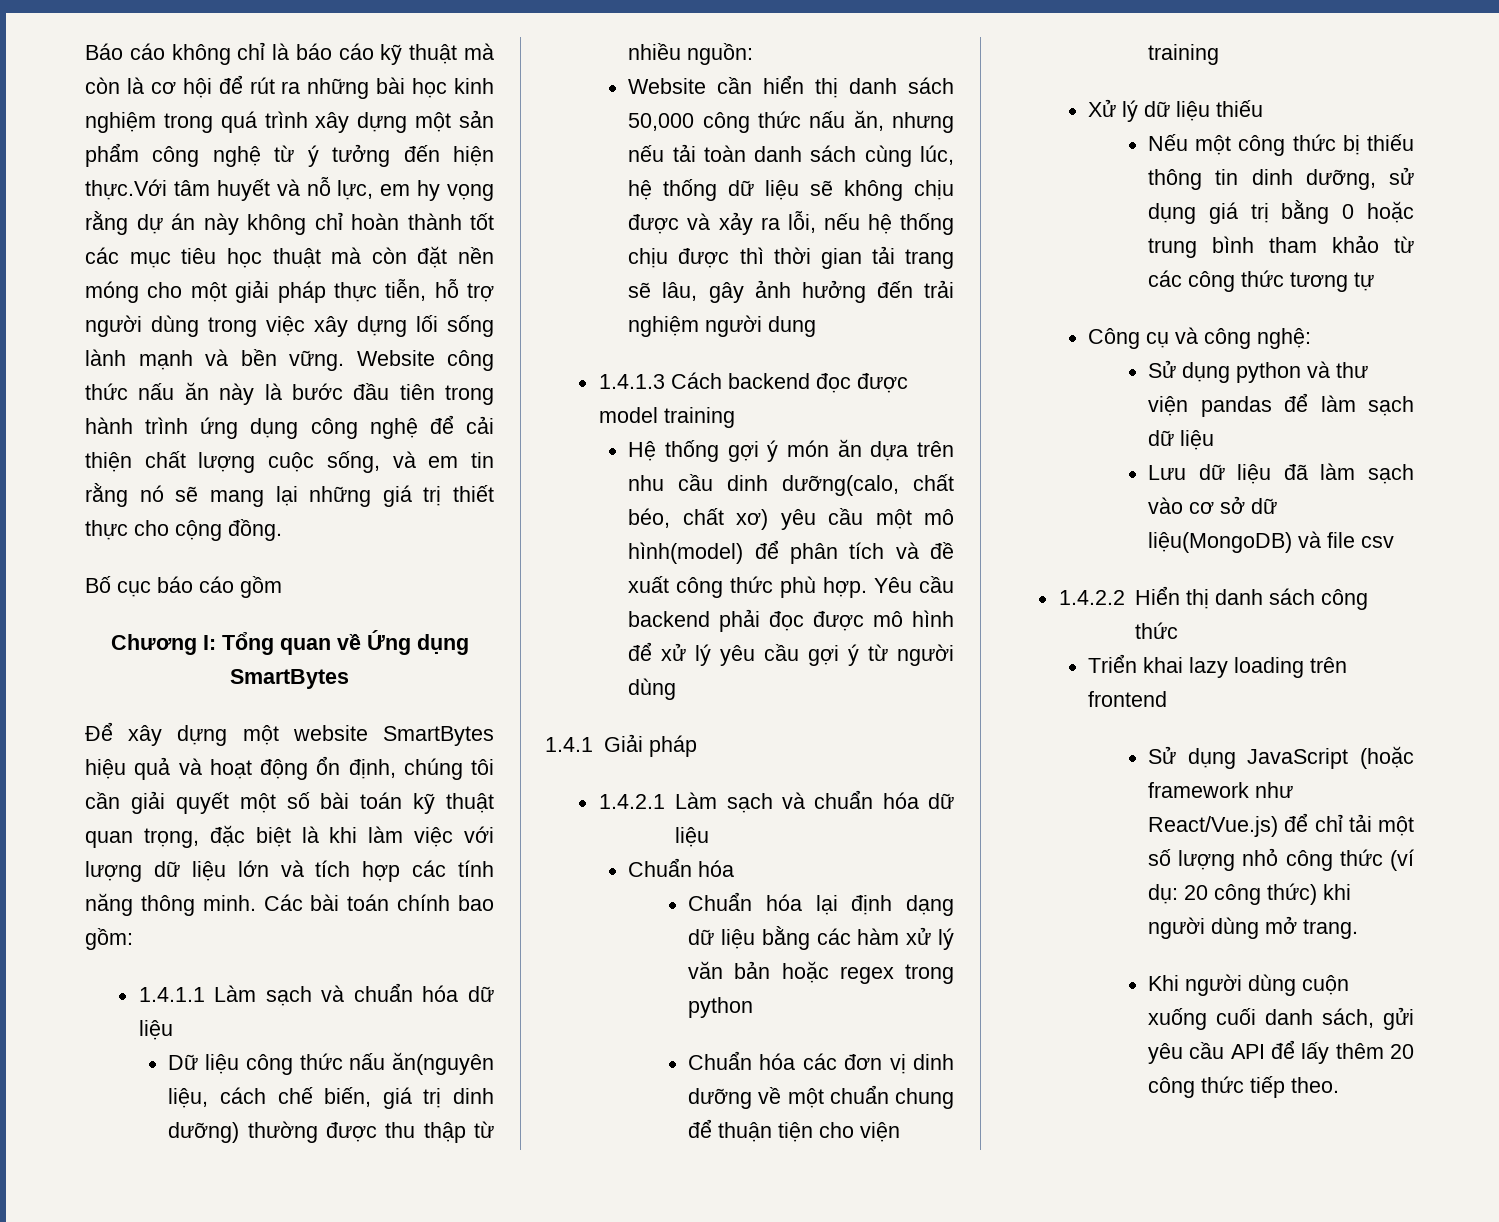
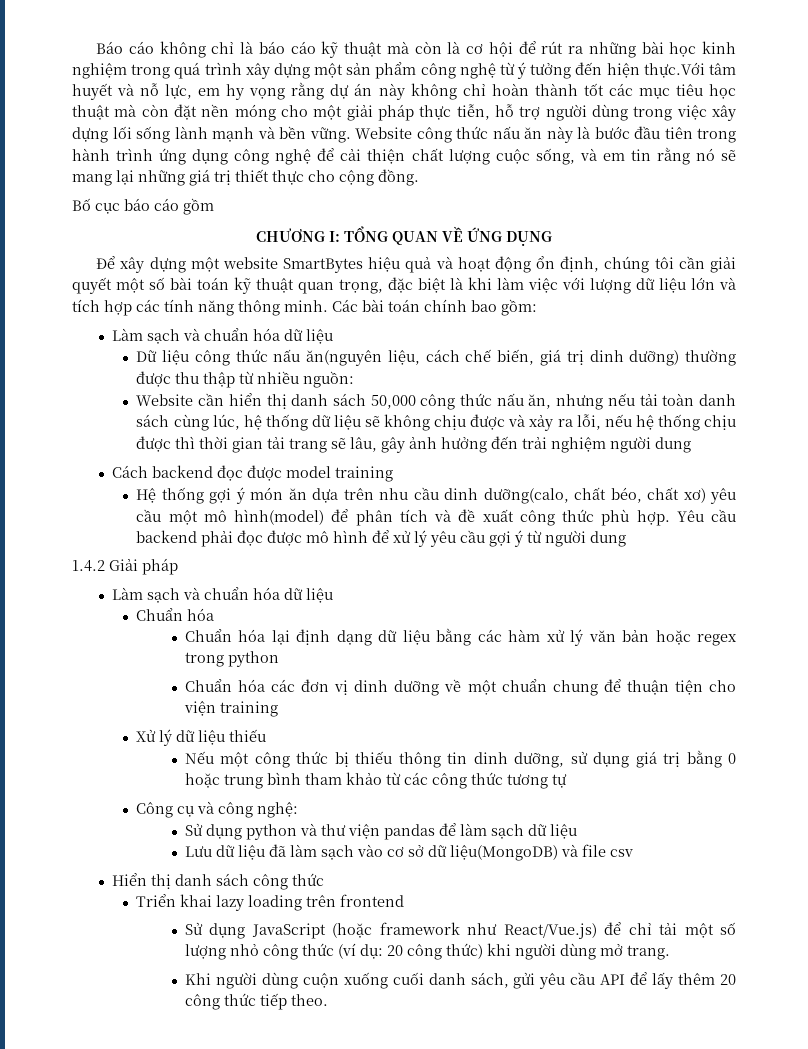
- Chương I: Tổng quan về Ứng dụng SmartBytes
+ CHƯƠNG I: TỔNG QUAN VỀ ỨNG DỤNG
  Các bài toán chính bao gồm:
- 1.4.1.1 Làm sạch và chuẩn hóa dữ liệu
+ Làm sạch và chuẩn hóa dữ liệu
- 1.4.1.3 Cách backend đọc được model training
+ Cách backend đọc được model training
- Yêu cầu backend phải đọc được mô hình để xử lý yêu cầu gợi ý từ người dùng
- 1.4.1 Giải pháp
- 1.4.2.1 Làm sạch và chuẩn hóa dữ liệu
+ Yêu cầu backend phải đọc được mô hình để xử lý yêu cầu gợi ý từ người dung
+ 1.4.2 Giải pháp
+ Làm sạch và chuẩn hóa dữ liệu
- 1.4.2.2 Hiển thị danh sách công thức
+ Hiển thị danh sách công thức

